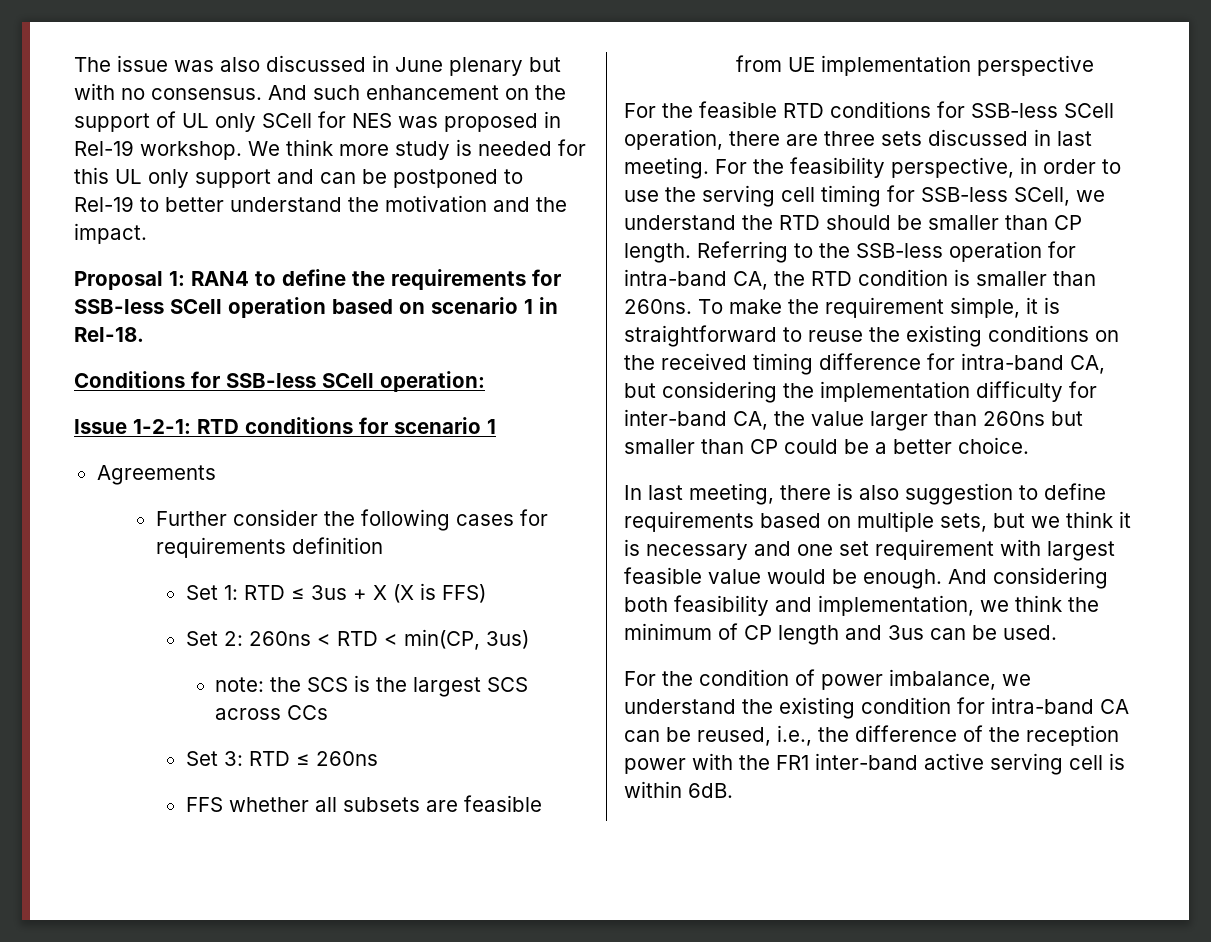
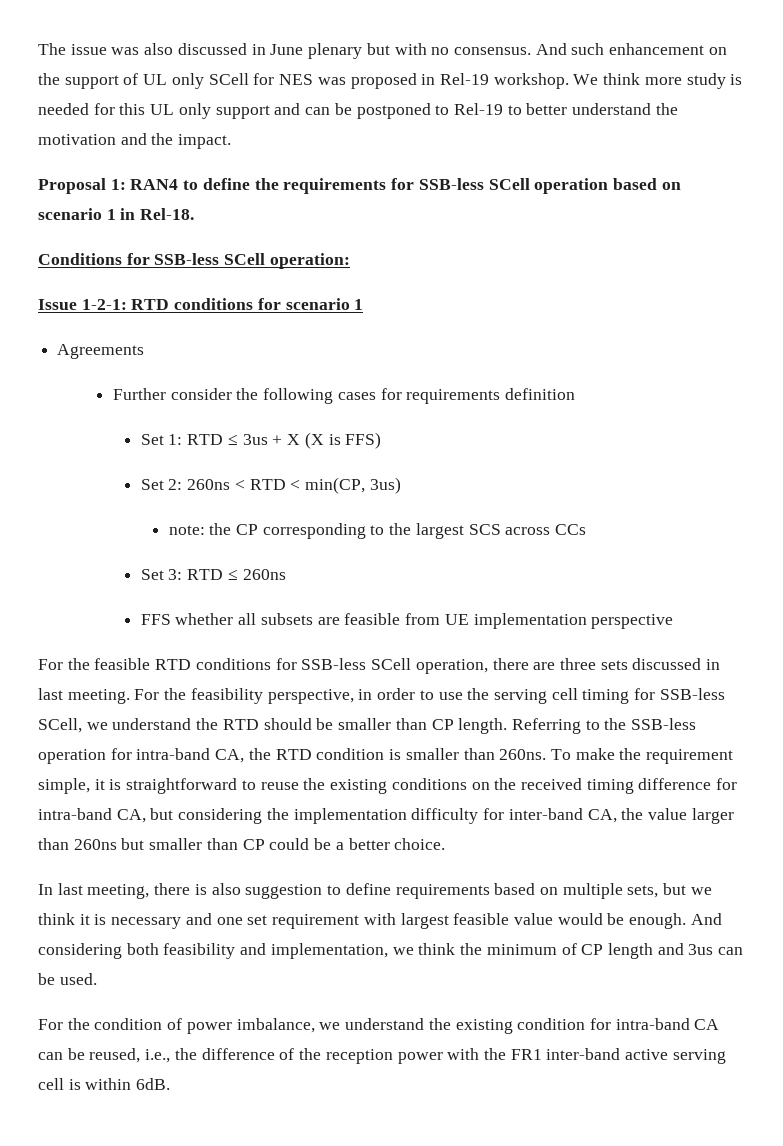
- note: the SCS is the largest SCS across CCs
+ note: the CP corresponding to the largest SCS across CCs

